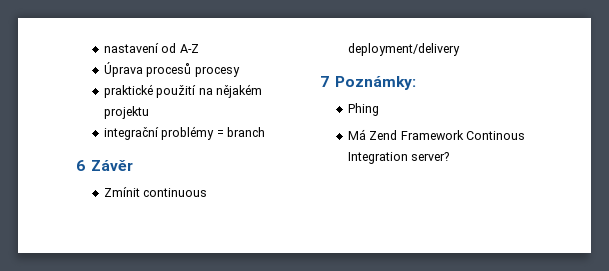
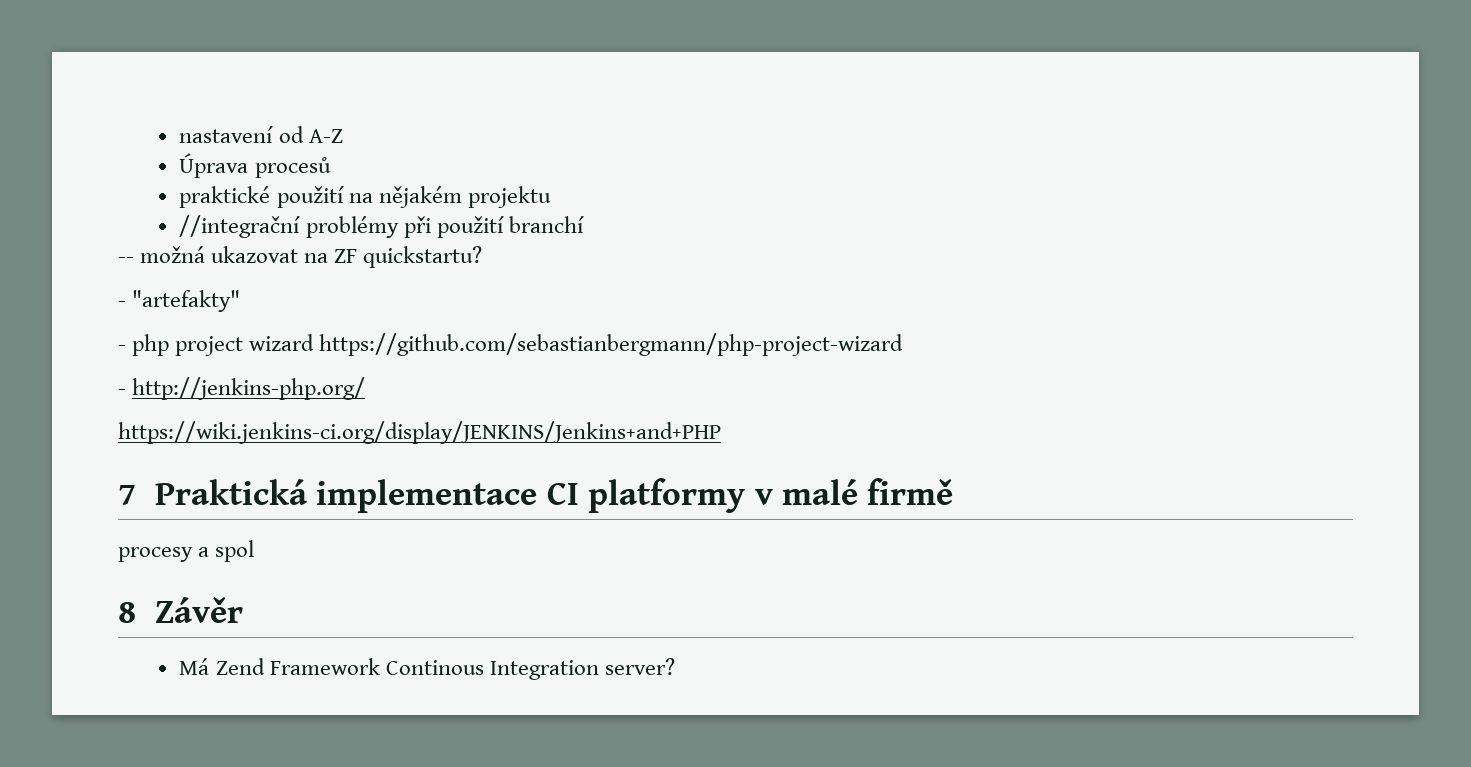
- Úprava procesů procesy
+ Úprava procesů
- integrační problémy = branch
- 6 Závěr
- Zmínit continuous deployment/delivery
- 7 Poznámky:
- Phing
+ //integrační problémy při použití branchí
+ -- možná ukazovat na ZF quickstartu?
+ - "artefakty"
+ - php project wizard https://github.com/sebastianbergmann/php-project-wizard
+ - http://jenkins-php.org/
+ https://wiki.jenkins-ci.org/display/JENKINS/Jenkins+and+PHP
+ 7 Praktická implementace CI platformy v malé firmě
+ procesy a spol
+ 8 Závěr

